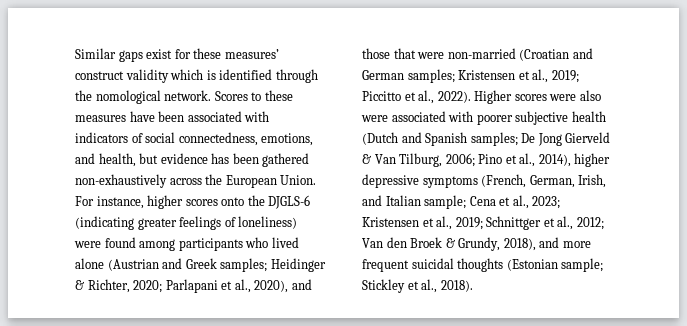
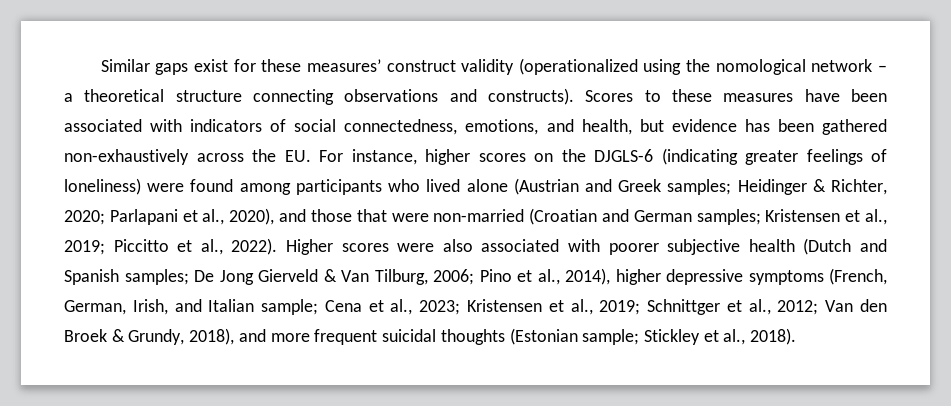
- Similar gaps exist for these measures’ construct validity which is identified through the nomological network.
+ Similar gaps exist for these measures’ construct validity (operationalized using the nomological network – a theoretical structure connecting observations and constructs).
- Scores to these measures have been associated with indicators of social connectedness, emotions, and health, but evidence has been gathered non-exhaustively across the European Union. For instance, higher scores onto the DJGLS-6 (indicating greater feelings of loneliness) were found among participants who lived alone (Austrian and Greek samples;
+ Scores to these measures have been associated with indicators of social connectedness, emotions, and health, but evidence has been gathered non-exhaustively across the EU. For instance, higher scores on the DJGLS-6 (indicating greater feelings of loneliness) were found among participants who lived alone (Austrian and Greek samples;
- Higher scores were also were associated with poorer subjective health (Dutch and Spanish samples;
+ Higher scores were also associated with poorer subjective health (Dutch and Spanish samples;

